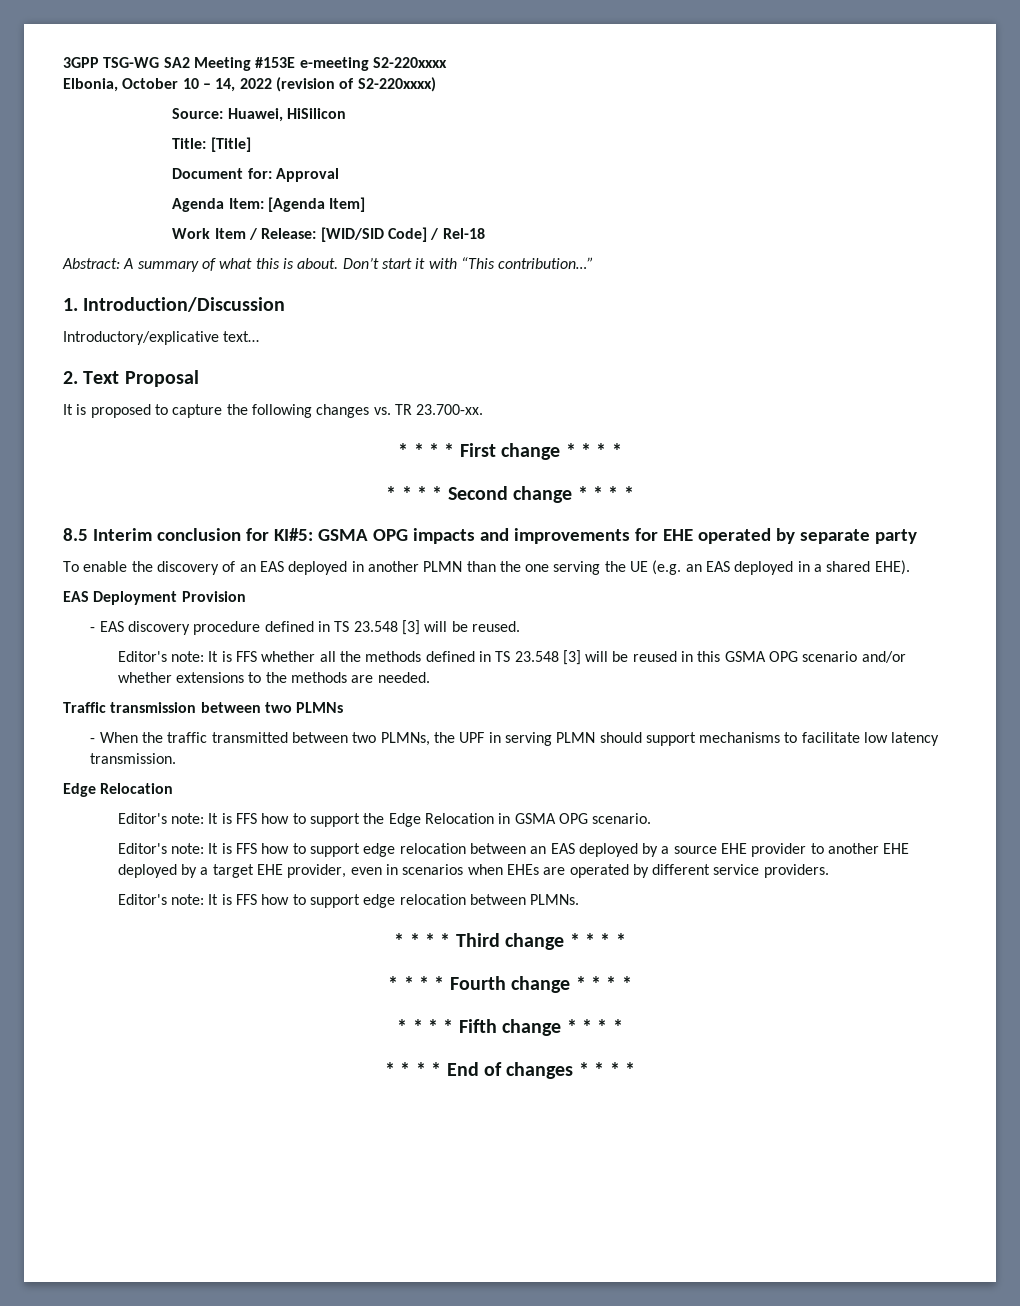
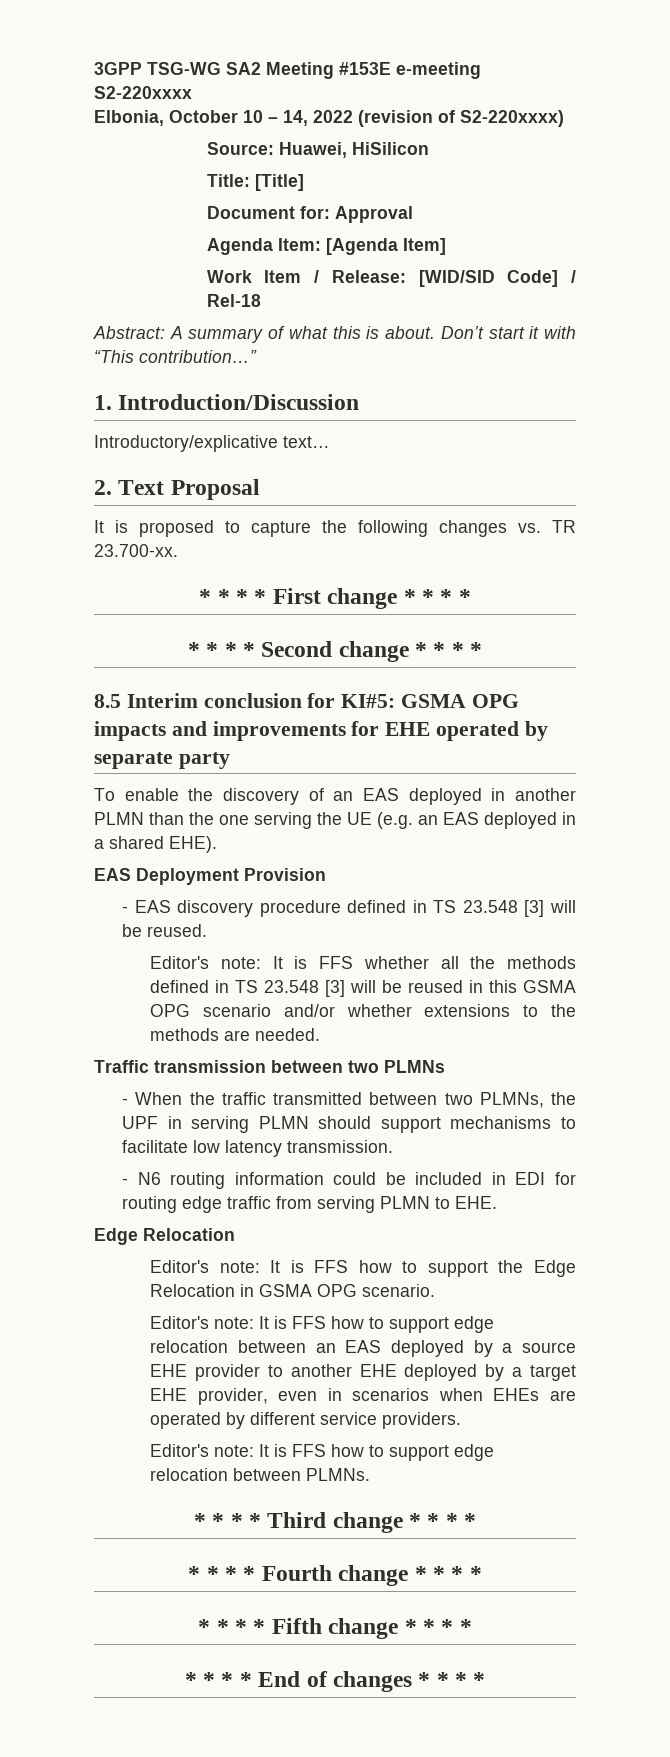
+ - N6 routing information could be included in EDI for routing edge traffic from serving PLMN to EHE.

